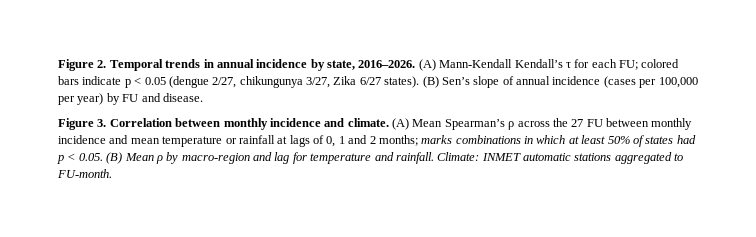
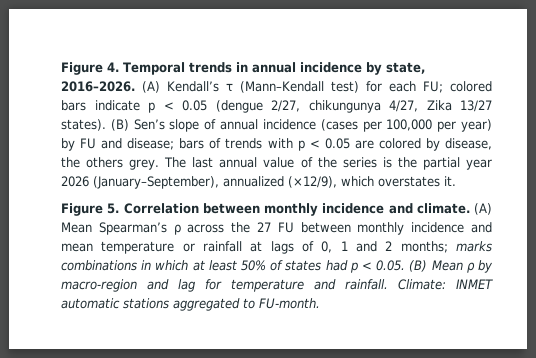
- Figure 2. Temporal trends in annual incidence by state, 2016–2026.
+ Figure 4. Temporal trends in annual incidence by state, 2016–2026.
- (A) Mann-Kendall Kendall’s τ for each FU; colored bars indicate p < 0.05 (dengue 2/27, chikungunya 3/27, Zika 6/27 states).
+ (A) Kendall’s τ (Mann–Kendall test) for each FU; colored bars indicate p < 0.05 (dengue 2/27, chikungunya 4/27, Zika 13/27 states).
- (B) Sen’s slope of annual incidence (cases per 100,000 per year) by FU and disease.
- Figure 3. Correlation between monthly incidence and climate.
+ (B) Sen’s slope of annual incidence (cases per 100,000 per year) by FU and disease; bars of trends with p < 0.05 are colored by disease, the others grey. The last annual value of the series is the partial year 2026 (January–September), annualized (×12/9), which overstates it.
+ Figure 5. Correlation between monthly incidence and climate.

